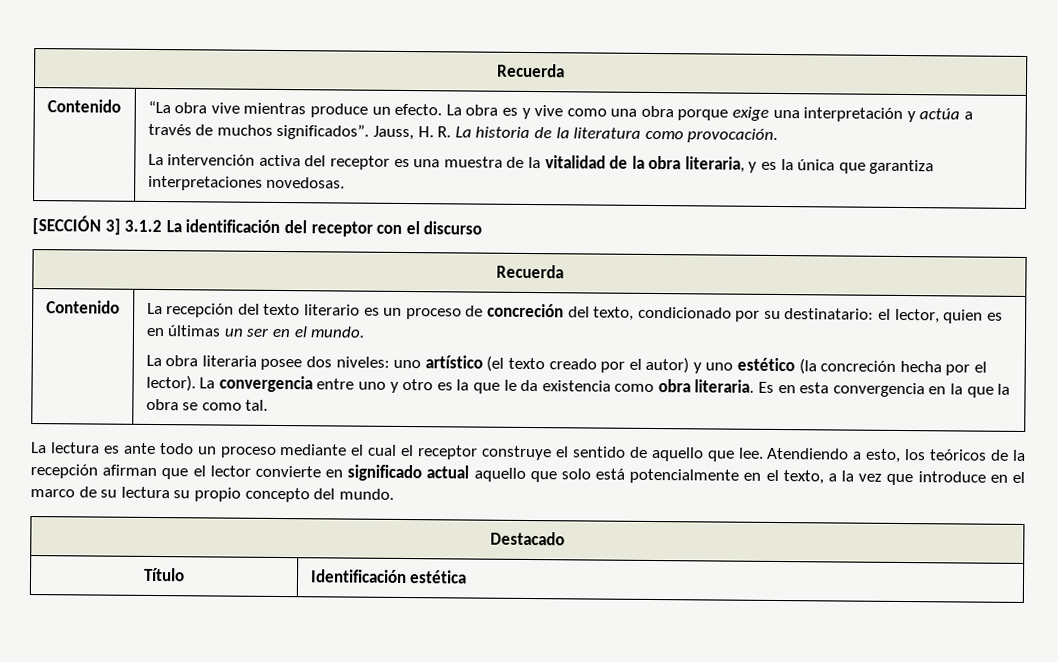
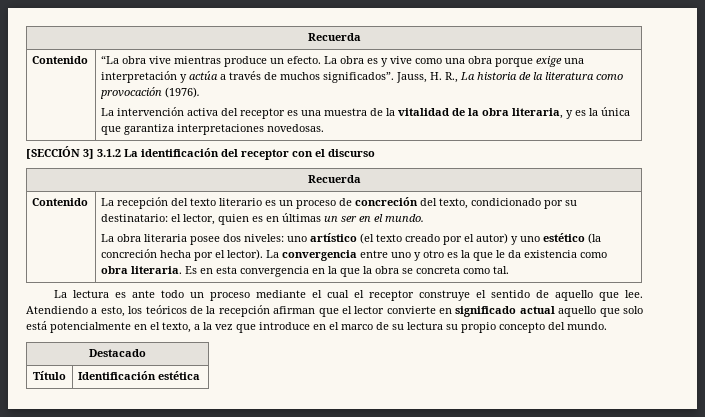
- Jauss, H. R. La historia de la literatura como provocación.
+ Jauss, H. R., La historia de la literatura como provocación (1976).
- Es en esta convergencia en la que la obra se como tal.
+ Es en esta convergencia en la que la obra se concreta como tal.

